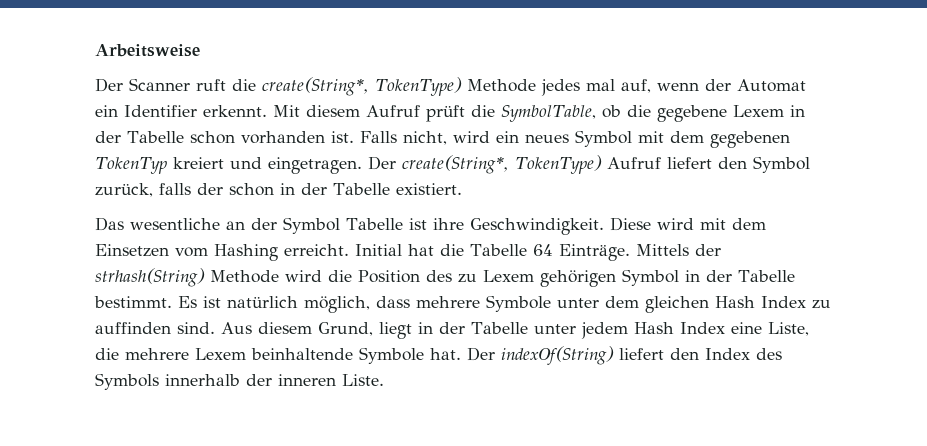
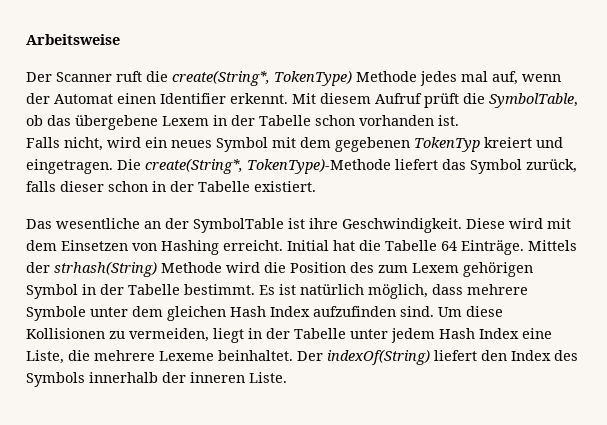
- Der Scanner ruft die create(String*, TokenType) Methode jedes mal auf, wenn der Automat ein Identifier erkennt.
+ Der Scanner ruft die create(String*, TokenType) Methode jedes mal auf, wenn der Automat einen Identifier erkennt.
- Mit diesem Aufruf prüft die SymbolTable, ob die gegebene Lexem in der Tabelle schon vorhanden ist. Falls nicht, wird ein neues Symbol mit dem gegebenen TokenTyp kreiert und eingetragen.
+ Mit diesem Aufruf prüft die SymbolTable, ob das übergebene Lexem in der Tabelle schon vorhanden ist.
+ Falls nicht, wird ein neues Symbol mit dem gegebenen TokenTyp kreiert und eingetragen.
- Der create(String*, TokenType) Aufruf liefert den Symbol zurück, falls der schon in der Tabelle existiert.
+ Die create(String*, TokenType)-Methode liefert das Symbol zurück, falls dieser schon in der Tabelle existiert.
- Das wesentliche an der Symbol Tabelle ist ihre Geschwindigkeit.
+ Das wesentliche an der SymbolTable ist ihre Geschwindigkeit.
- Diese wird mit dem Einsetzen vom Hashing erreicht.
+ Diese wird mit dem Einsetzen von Hashing erreicht.
- Mittels der strhash(String) Methode wird die Position des zu Lexem gehörigen Symbol in der Tabelle bestimmt.
+ Mittels der strhash(String) Methode wird die Position des zum Lexem gehörigen Symbol in der Tabelle bestimmt.
- Es ist natürlich möglich, dass mehrere Symbole unter dem gleichen Hash Index zu auffinden sind. Aus diesem Grund, liegt in der Tabelle unter jedem Hash Index eine Liste, die mehrere Lexem beinhaltende Symbole hat.
+ Es ist natürlich möglich, dass mehrere Symbole unter dem gleichen Hash Index aufzufinden sind. Um diese Kollisionen zu vermeiden, liegt in der Tabelle unter jedem Hash Index eine Liste, die mehrere Lexeme beinhaltet.

